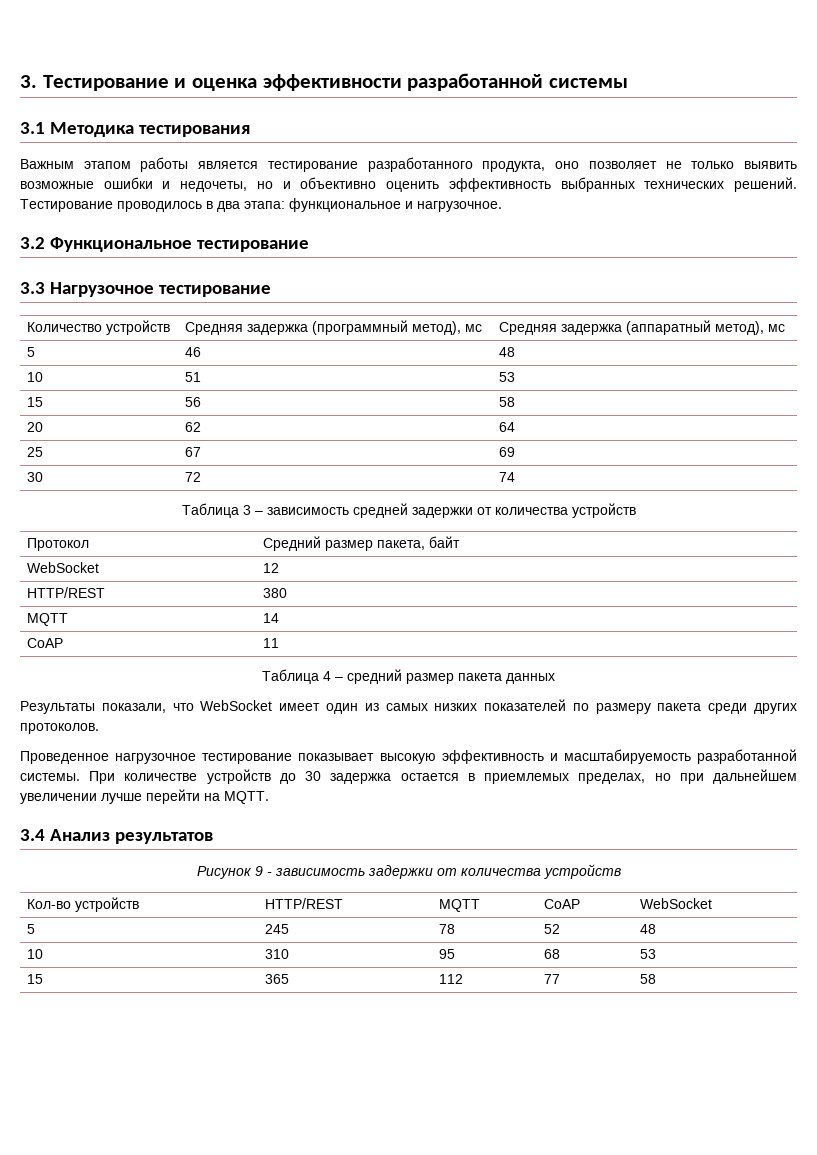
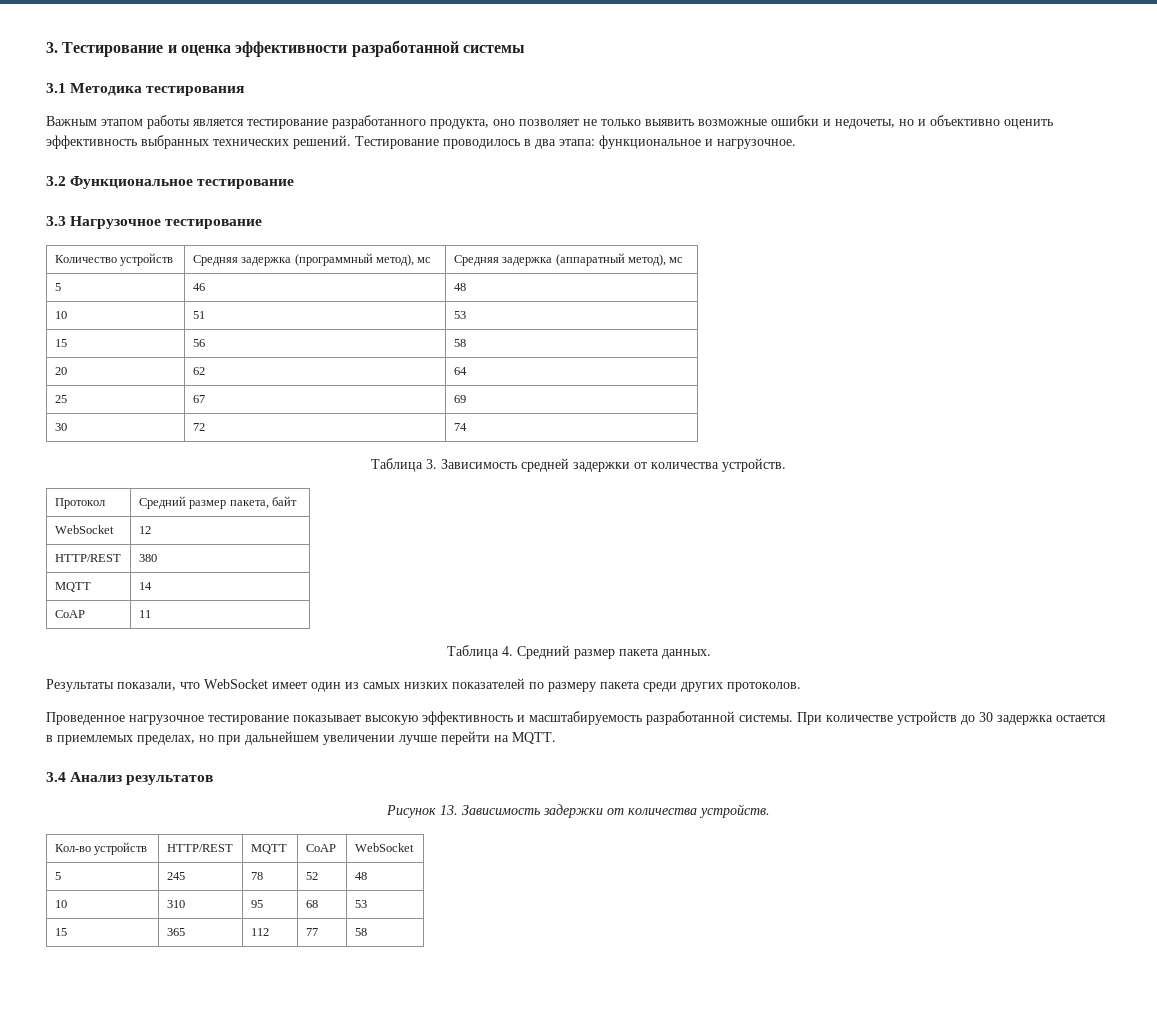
- Таблица 3 – зависимость средней задержки от количества устройств
+ Таблица 3. Зависимость средней задержки от количества устройств.
- Таблица 4 – средний размер пакета данных
+ Таблица 4. Средний размер пакета данных.
- Рисунок 9 - зависимость задержки от количества устройств
+ Рисунок 13. Зависимость задержки от количества устройств.

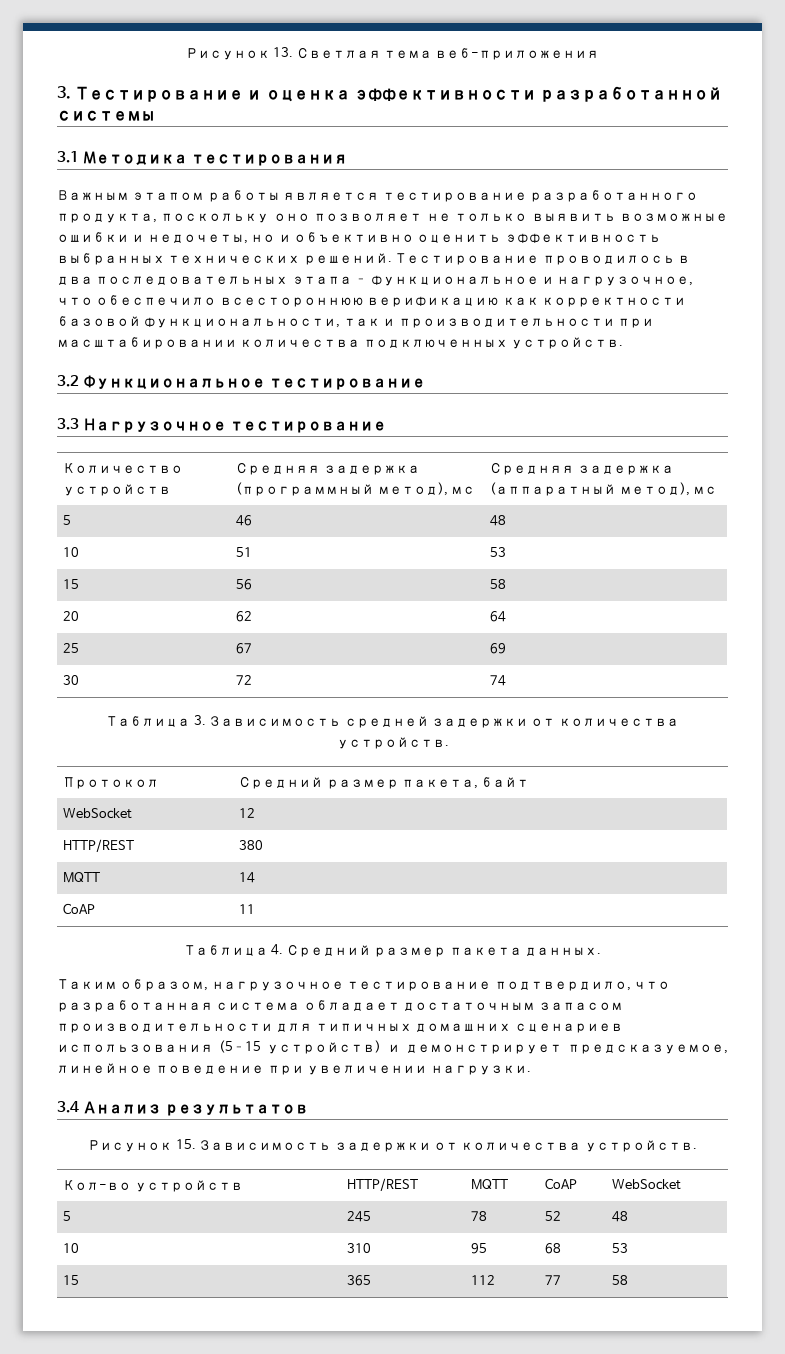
+ Рисунок 13. Светлая тема веб-приложения
- Важным этапом работы является тестирование разработанного продукта, оно позволяет не только выявить возможные ошибки и недочеты, но и объективно оценить эффективность выбранных технических решений.
+ Важным этапом работы является тестирование разработанного продукта, поскольку оно позволяет не только выявить возможные ошибки и недочеты, но и объективно оценить эффективность выбранных технических решений.
- Тестирование проводилось в два этапа: функциональное и нагрузочное.
+ Тестирование проводилось в два последовательных этапа – функциональное и нагрузочное, что обеспечило всестороннюю верификацию как корректности базовой функциональности, так и производительности при масштабировании количества подключенных устройств.
- Результаты показали, что WebSocket имеет один из самых низких показателей по размеру пакета среди других протоколов.
- Проведенное нагрузочное тестирование показывает высокую эффективность и масштабируемость разработанной системы. При количестве устройств до 30 задержка остается в приемлемых пределах, но при дальнейшем увеличении лучше перейти на MQTT.
+ Таким образом, нагрузочное тестирование подтвердило, что разработанная система обладает достаточным запасом производительности для типичных домашних сценариев использования (5–15 устройств) и демонстрирует предсказуемое, линейное поведение при увеличении нагрузки.
- Рисунок 13. Зависимость задержки от количества устройств.
+ Рисунок 15. Зависимость задержки от количества устройств.

